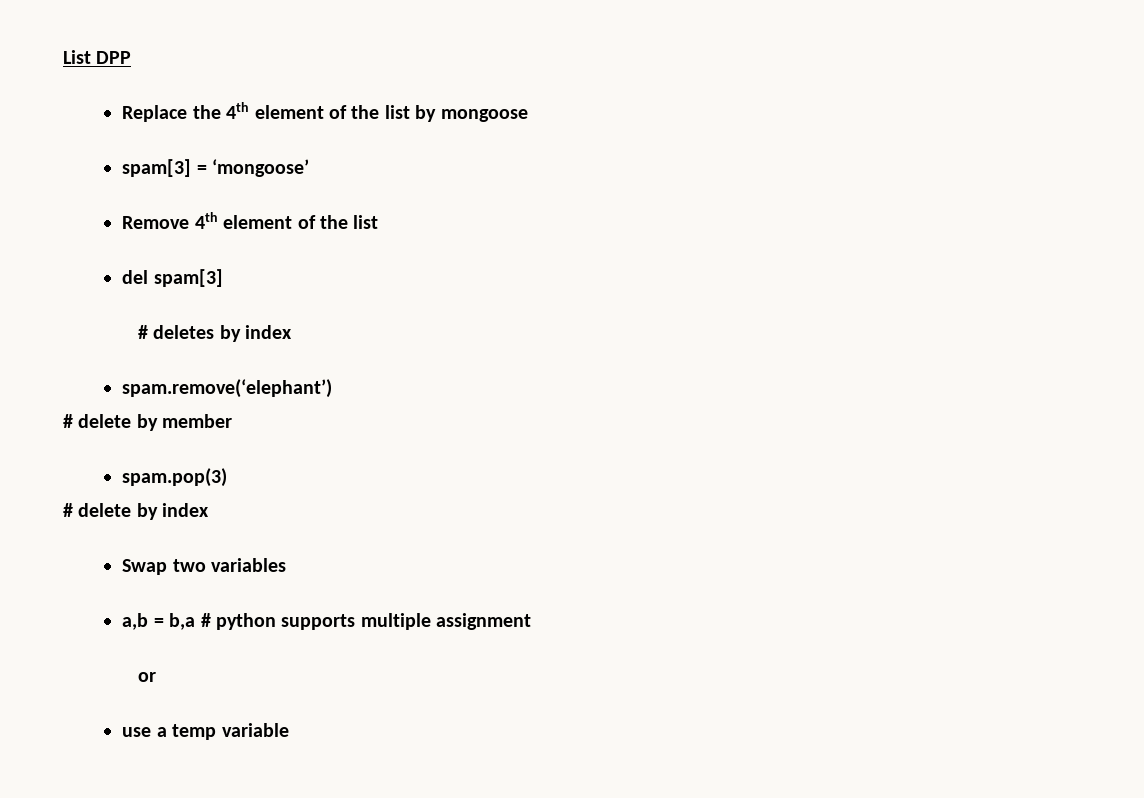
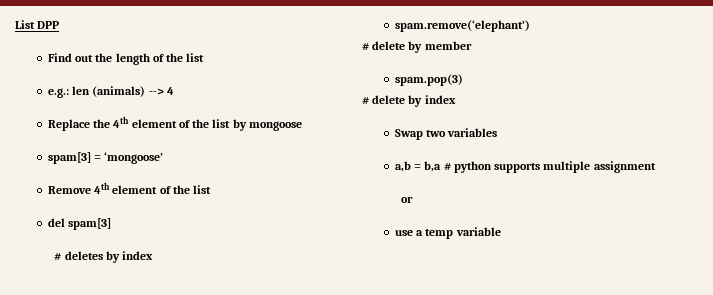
+ Find out the length of the list
+ e.g.: len (animals) --> 4

